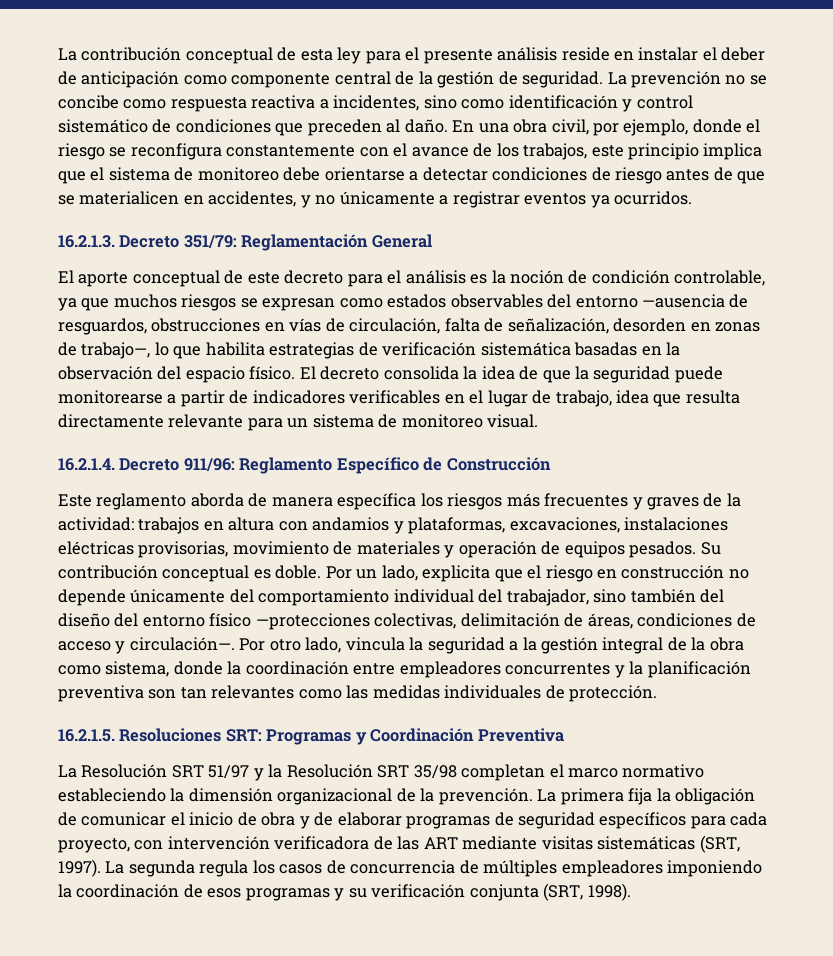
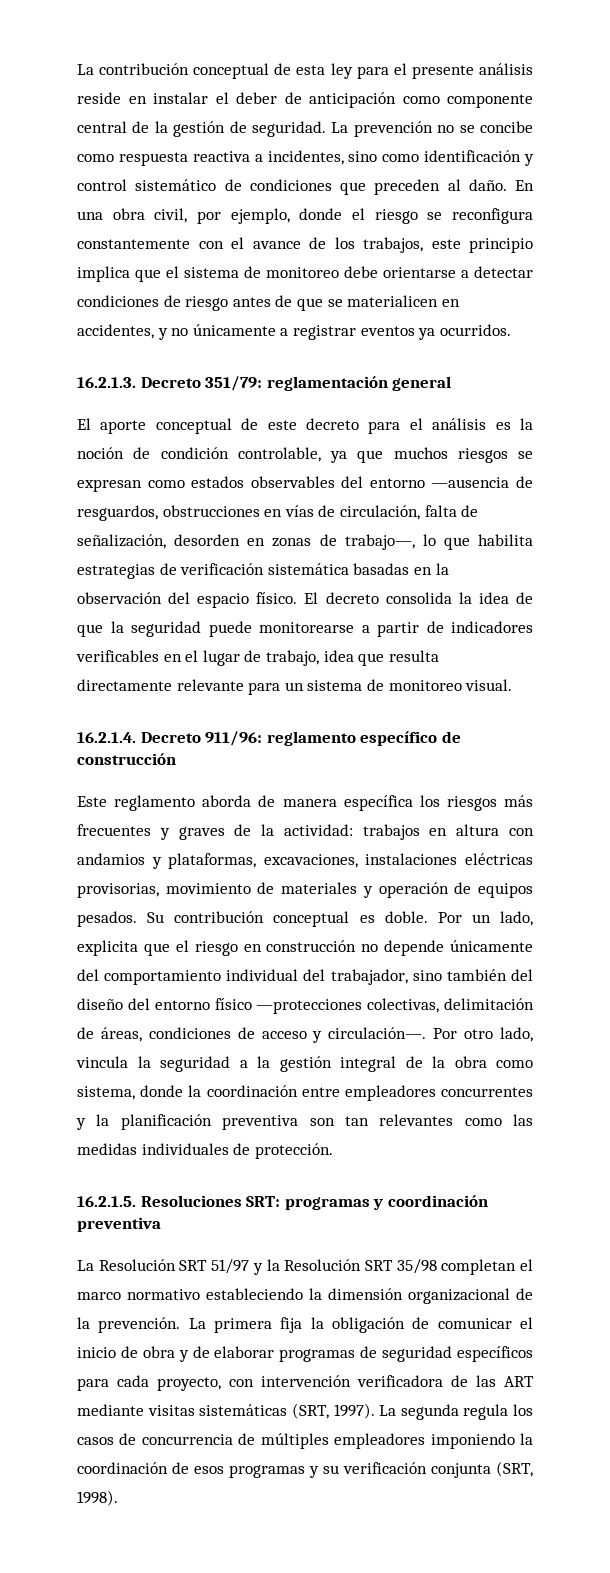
- 16.2.1.3. Decreto 351/79: Reglamentación General
+ 16.2.1.3. Decreto 351/79: reglamentación general
- 16.2.1.4. Decreto 911/96: Reglamento Específico de Construcción
+ 16.2.1.4. Decreto 911/96: reglamento específico de construcción
- 16.2.1.5. Resoluciones SRT: Programas y Coordinación Preventiva
+ 16.2.1.5. Resoluciones SRT: programas y coordinación preventiva

